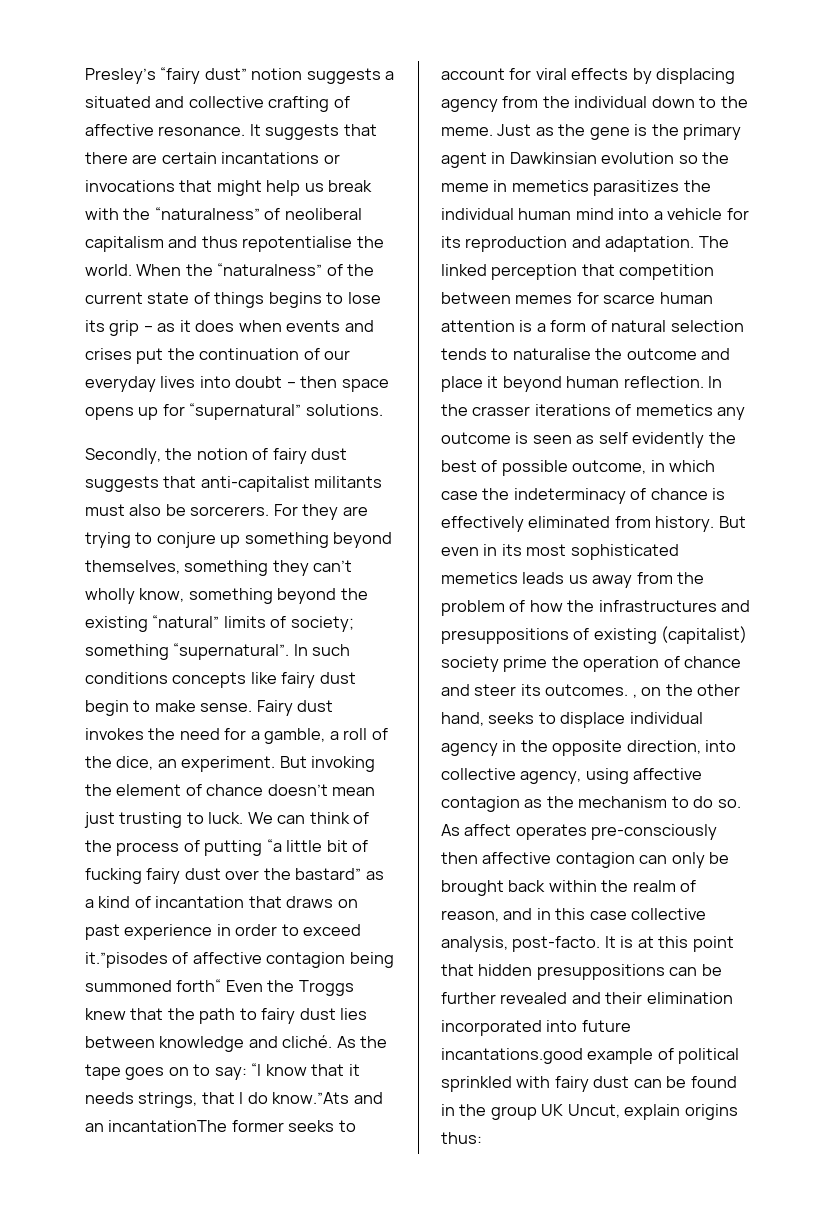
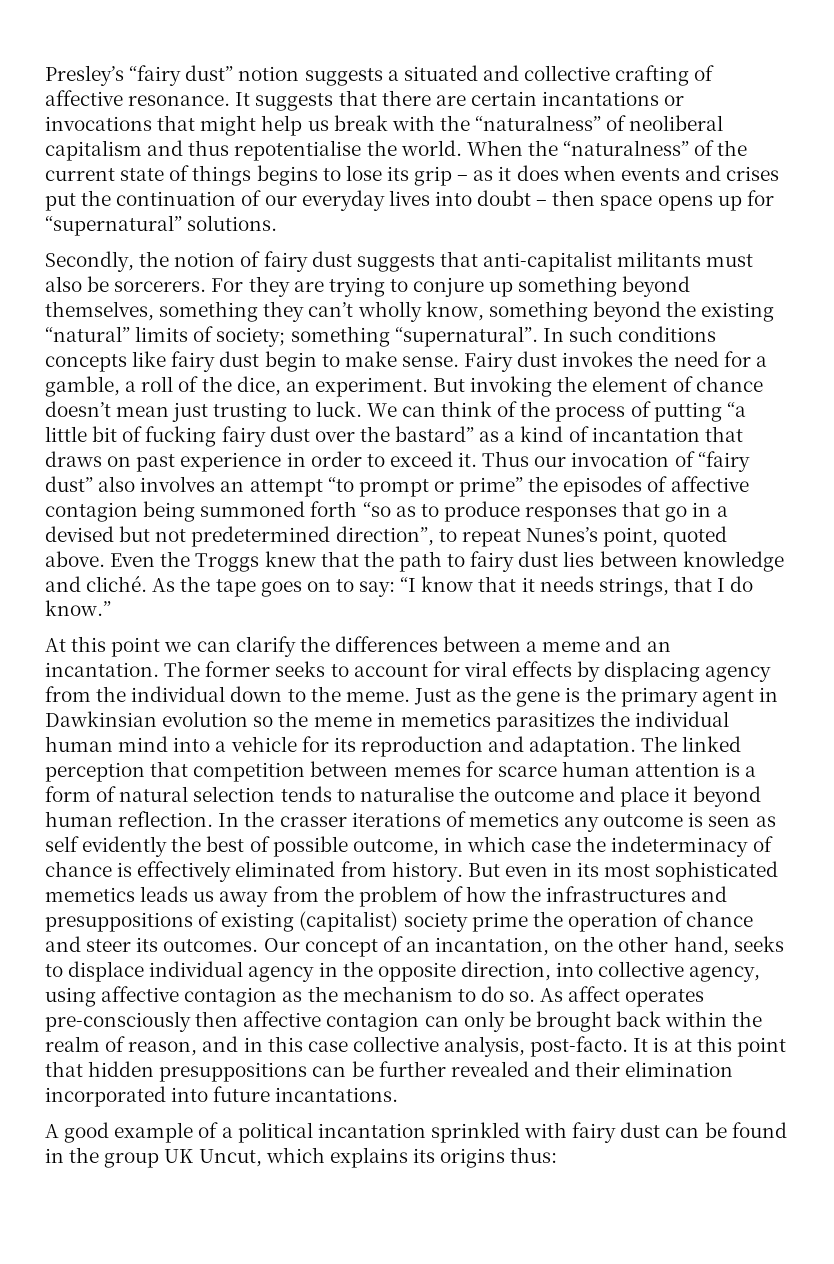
- We can think of the process of putting “a little bit of fucking fairy dust over the bastard” as a kind of incantation that draws on past experience in order to exceed it.”pisodes of affective contagion being summoned forth“ Even the Troggs knew that the path to fairy dust lies between knowledge and cliché.
+ We can think of the process of putting “a little bit of fucking fairy dust over the bastard” as a kind of incantation that draws on past experience in order to exceed it. Thus our invocation of “fairy dust” also involves an attempt “to prompt or prime” the episodes of affective contagion being summoned forth “so as to produce responses that go in a devised but not predetermined direction”, to repeat Nunes’s point, quoted above. Even the Troggs knew that the path to fairy dust lies between knowledge and cliché.
- As the tape goes on to say: “I know that it needs strings, that I do know.”Ats and an incantationThe former seeks to account for viral effects by displacing agency from the individual down to the meme.
+ As the tape goes on to say: “I know that it needs strings, that I do know.”
+ At this point we can clarify the differences between a meme and an incantation. The former seeks to account for viral effects by displacing agency from the individual down to the meme.
- But even in its most sophisticated memetics leads us away from the problem of how the infrastructures and presuppositions of existing (capitalist) society prime the operation of chance and steer its outcomes. , on the other hand, seeks to displace individual agency in the opposite direction, into collective agency, using affective contagion as the mechanism to do so.
+ But even in its most sophisticated memetics leads us away from the problem of how the infrastructures and presuppositions of existing (capitalist) society prime the operation of chance and steer its outcomes. Our concept of an incantation, on the other hand, seeks to displace individual agency in the opposite direction, into collective agency, using affective contagion as the mechanism to do so.
- It is at this point that hidden presuppositions can be further revealed and their elimination incorporated into future incantations.good example of political sprinkled with fairy dust can be found in the group UK Uncut, explain origins thus:
+ It is at this point that hidden presuppositions can be further revealed and their elimination incorporated into future incantations.
+ A good example of a political incantation sprinkled with fairy dust can be found in the group UK Uncut, which explains its origins thus:

